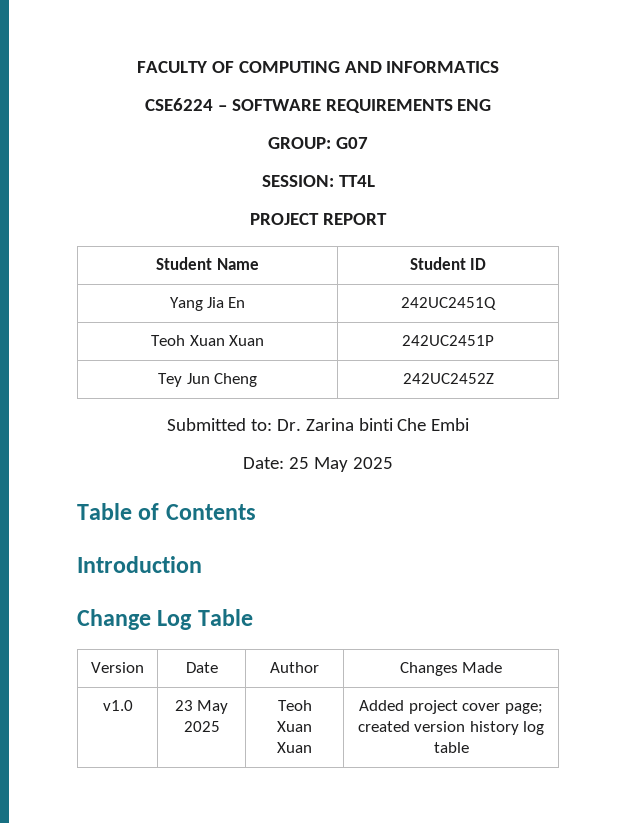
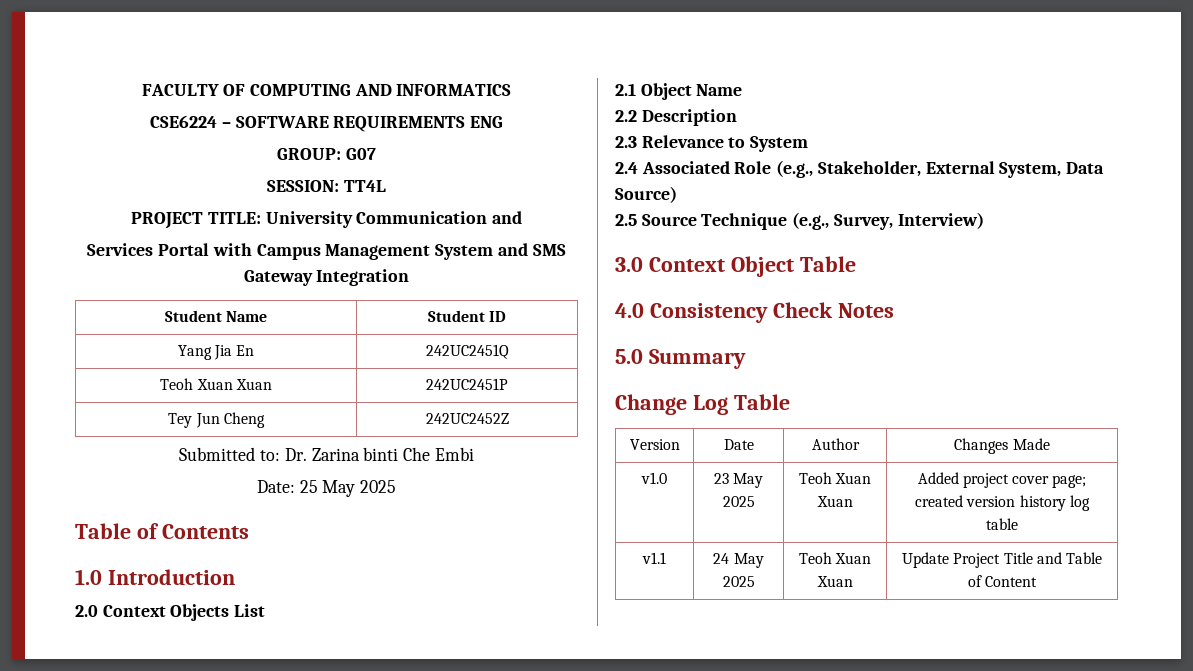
- PROJECT REPORT
+ PROJECT TITLE: University Communication and
+ Services Portal with Campus Management System and SMS Gateway Integration
- Introduction
+ 1.0 Introduction
+ 2.0 Context Objects List
+ 2.1 Object Name
+ 2.2 Description
+ 2.3 Relevance to System
+ 2.4 Associated Role (e.g., Stakeholder, External System, Data Source)
+ 2.5 Source Technique (e.g., Survey, Interview)
+ 3.0 Context Object Table
+ 4.0 Consistency Check Notes
+ 5.0 Summary
+ v1.1 | 24 May 2025 | Teoh Xuan Xuan | Update Project Title and Table of Content

